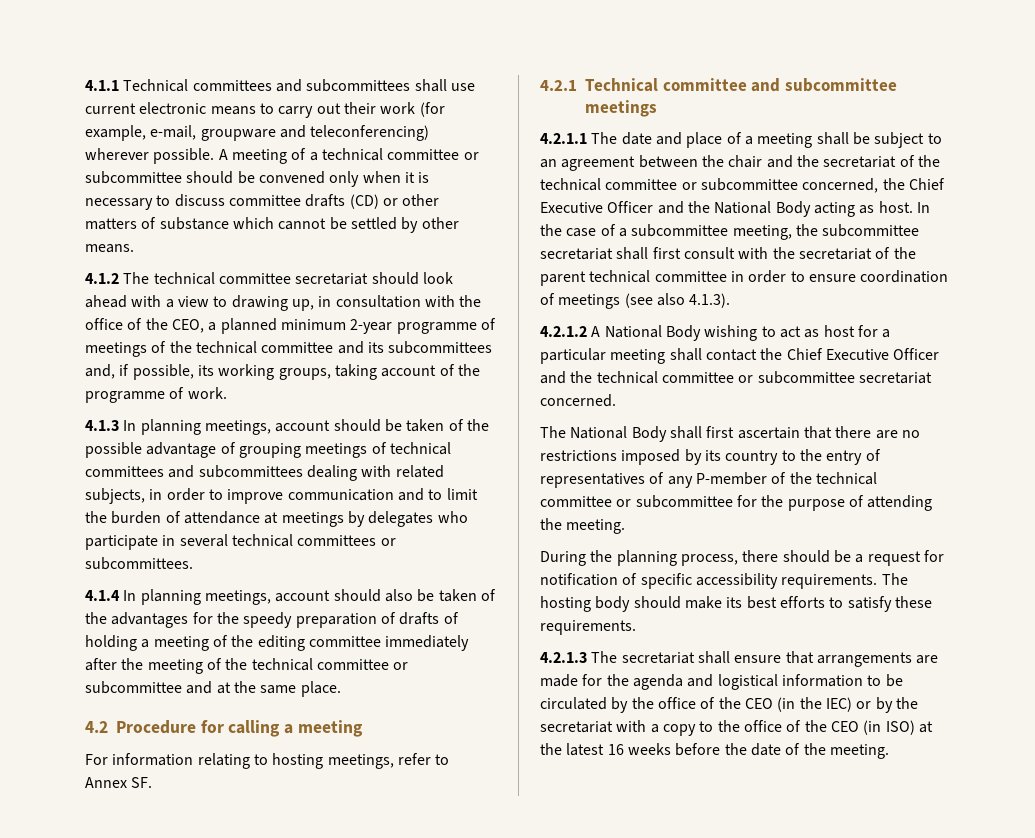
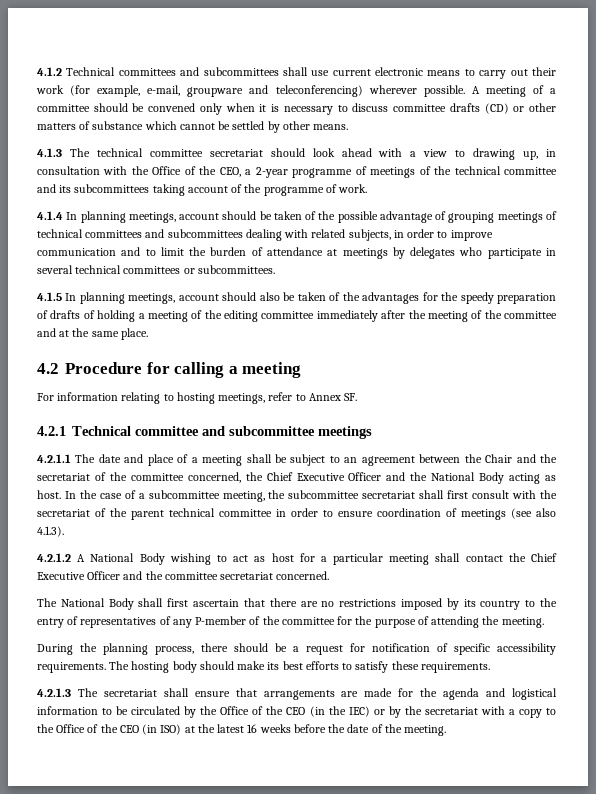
- 4.1.1 Technical committees and subcommittees shall use current electronic means to carry out their work (for example, e-mail, groupware and teleconferencing) wherever possible.
+ 4.1.2 Technical committees and subcommittees shall use current electronic means to carry out their work (for example, e-mail, groupware and teleconferencing) wherever possible.
- A meeting of a technical committee or subcommittee should be convened only when it is necessary to discuss committee drafts (CD) or other matters of substance which cannot be settled by other means.
+ A meeting of a committee should be convened only when it is necessary to discuss committee drafts (CD) or other matters of substance which cannot be settled by other means.
- 4.1.2 The technical committee secretariat should look ahead with a view to drawing up, in consultation with the office of the CEO, a planned minimum 2-year programme of meetings of the technical committee and its subcommittees and, if possible, its working groups, taking account of the programme of work.
+ 4.1.3 The technical committee secretariat should look ahead with a view to drawing up, in consultation with the Office of the CEO, a 2-year programme of meetings of the technical committee and its subcommittees taking account of the programme of work.
- 4.1.3 In planning meetings, account should be taken of the possible advantage of grouping meetings of technical committees and subcommittees dealing with related subjects, in order to improve communication and to limit the burden of attendance at meetings by delegates who participate in several technical committees or subcommittees.
+ 4.1.4 In planning meetings, account should be taken of the possible advantage of grouping meetings of technical committees and subcommittees dealing with related subjects, in order to improve communication and to limit the burden of attendance at meetings by delegates who participate in several technical committees or subcommittees.
- 4.1.4 In planning meetings, account should also be taken of the advantages for the speedy preparation of drafts of holding a meeting of the editing committee immediately after the meeting of the technical committee or subcommittee and at the same place.
+ 4.1.5 In planning meetings, account should also be taken of the advantages for the speedy preparation of drafts of holding a meeting of the editing committee immediately after the meeting of the committee and at the same place.
- 4.2.1.1 The date and place of a meeting shall be subject to an agreement between the chair and the secretariat of the technical committee or subcommittee concerned, the Chief Executive Officer and the National Body acting as host.
+ 4.2.1.1 The date and place of a meeting shall be subject to an agreement between the Chair and the secretariat of the committee concerned, the Chief Executive Officer and the National Body acting as host.
- 4.2.1.2 A National Body wishing to act as host for a particular meeting shall contact the Chief Executive Officer and the technical committee or subcommittee secretariat concerned.
+ 4.2.1.2 A National Body wishing to act as host for a particular meeting shall contact the Chief Executive Officer and the committee secretariat concerned.
- The National Body shall first ascertain that there are no restrictions imposed by its country to the entry of representatives of any P-member of the technical committee or subcommittee for the purpose of attending the meeting.
+ The National Body shall first ascertain that there are no restrictions imposed by its country to the entry of representatives of any P-member of the committee for the purpose of attending the meeting.
- 4.2.1.3 The secretariat shall ensure that arrangements are made for the agenda and logistical information to be circulated by the office of the CEO (in the IEC) or by the secretariat with a copy to the office of the CEO (in ISO) at the latest 16 weeks before the date of the meeting.
+ 4.2.1.3 The secretariat shall ensure that arrangements are made for the agenda and logistical information to be circulated by the Office of the CEO (in the IEC) or by the secretariat with a copy to the Office of the CEO (in ISO) at the latest 16 weeks before the date of the meeting.

